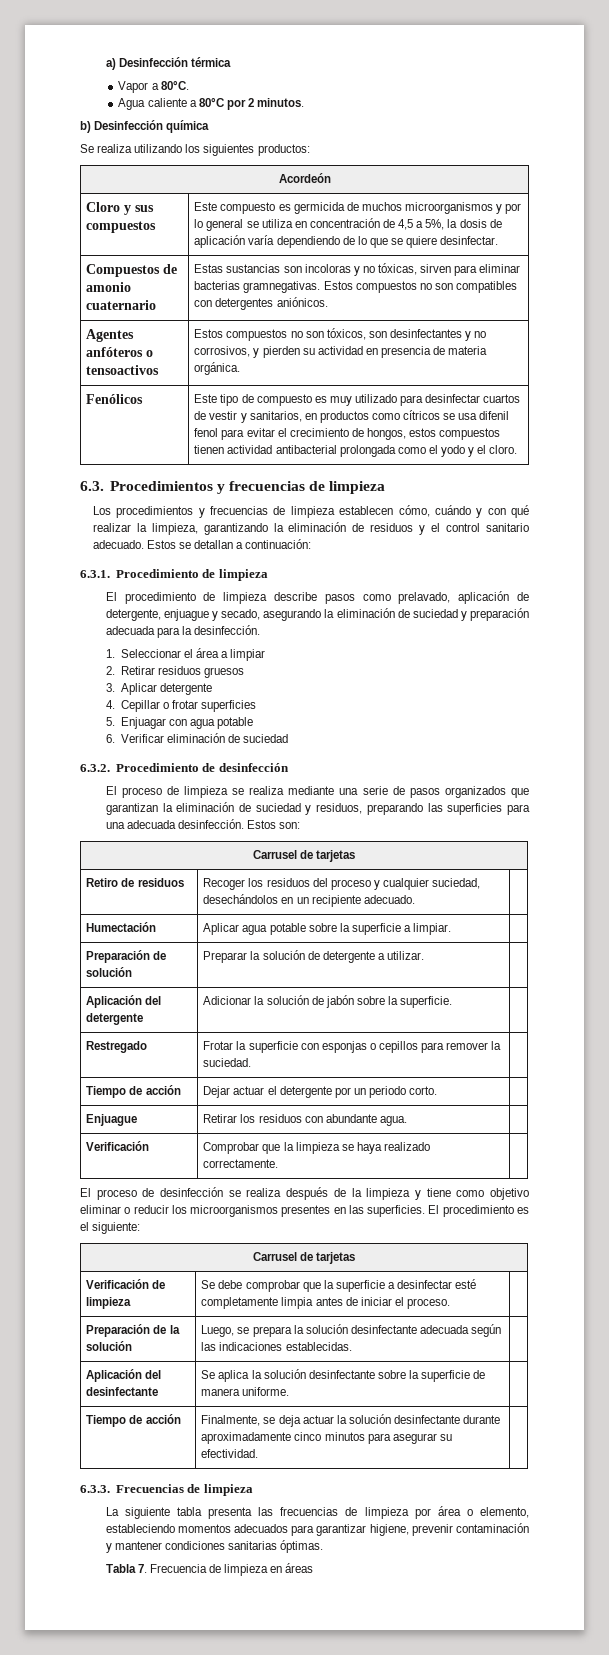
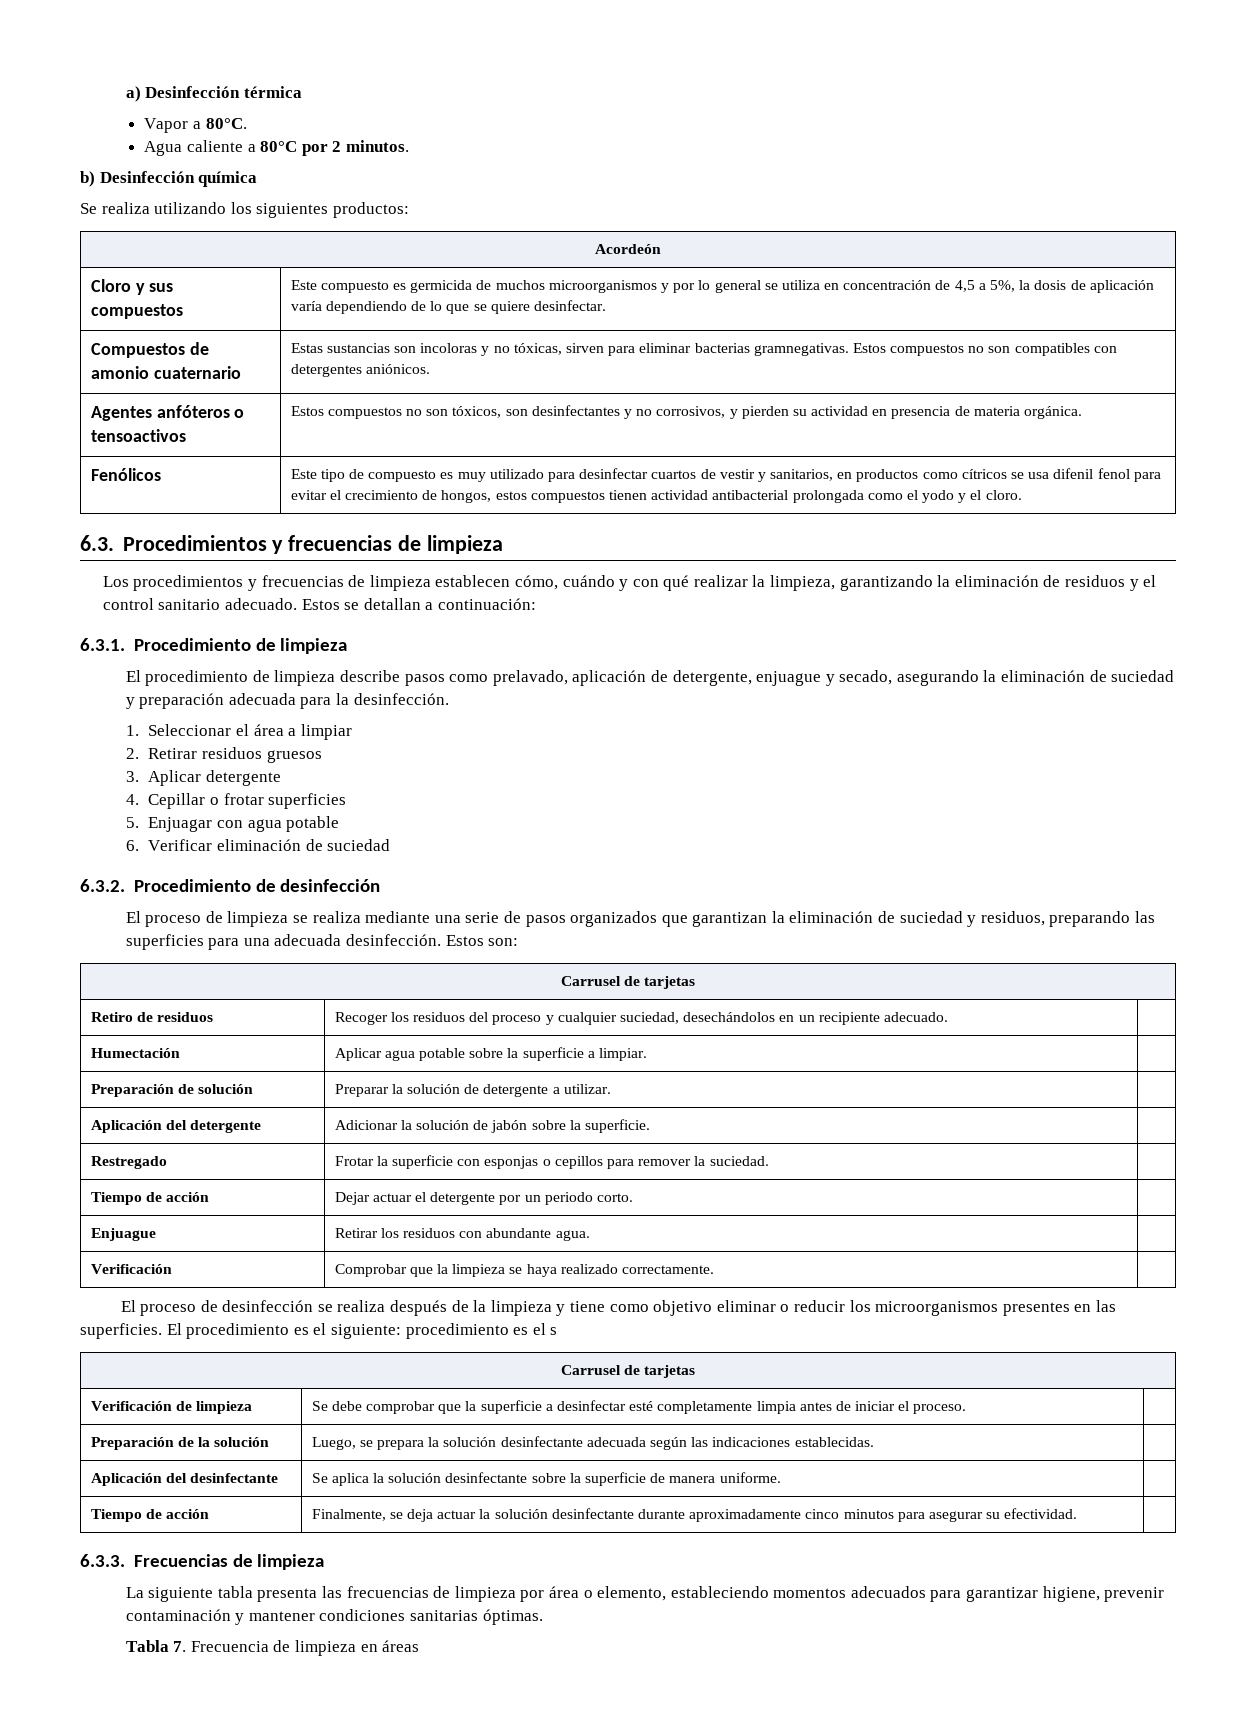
- El procedimiento es el siguiente:
+ El procedimiento es el siguiente: procedimiento es el s

